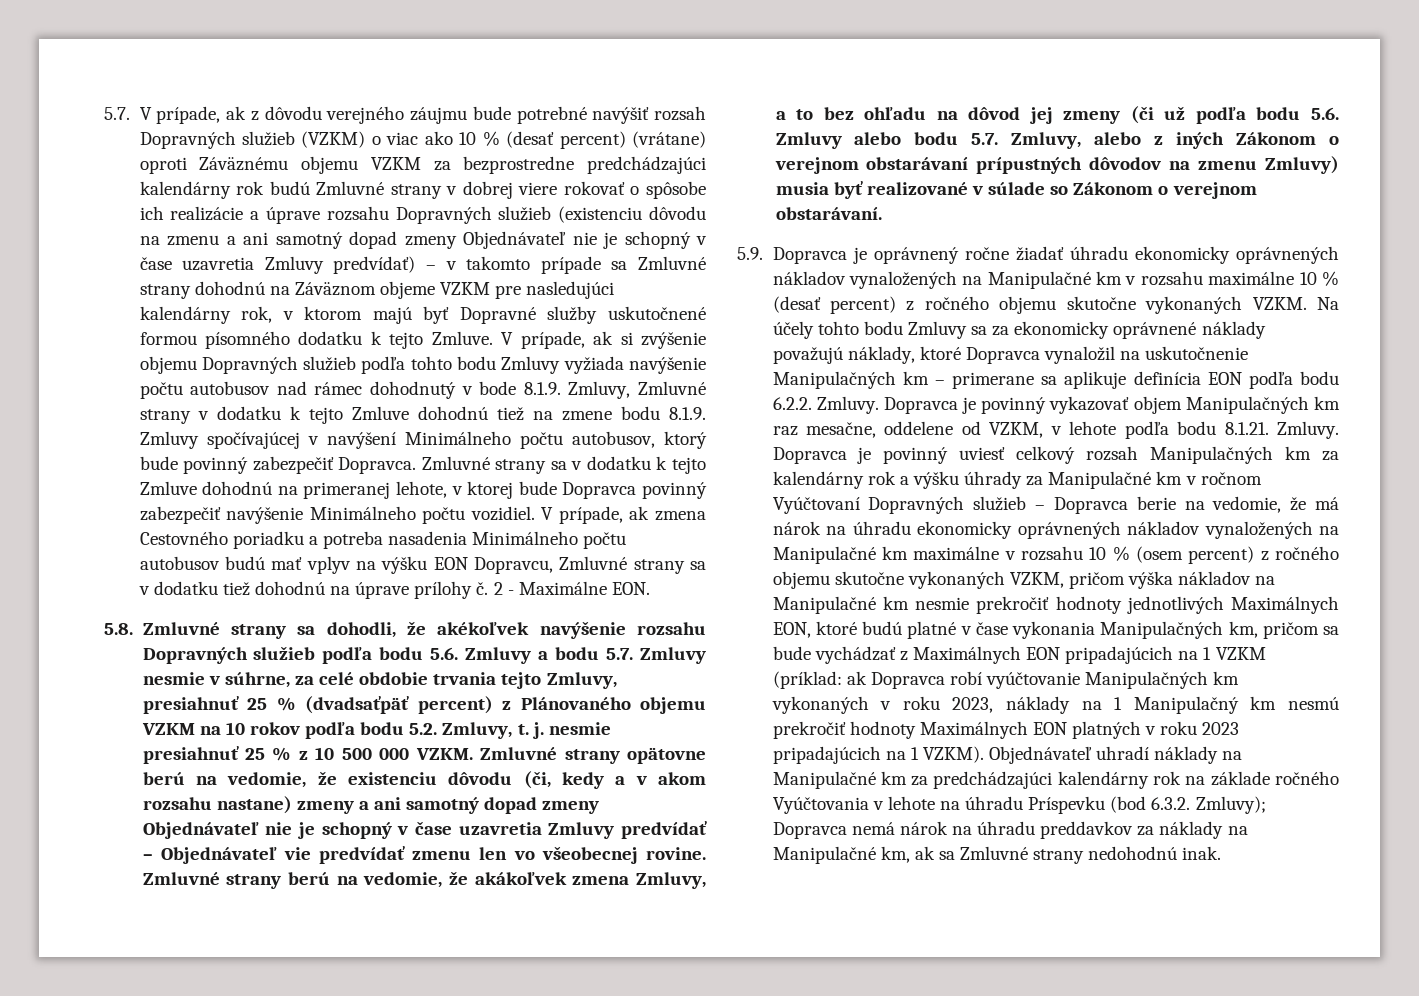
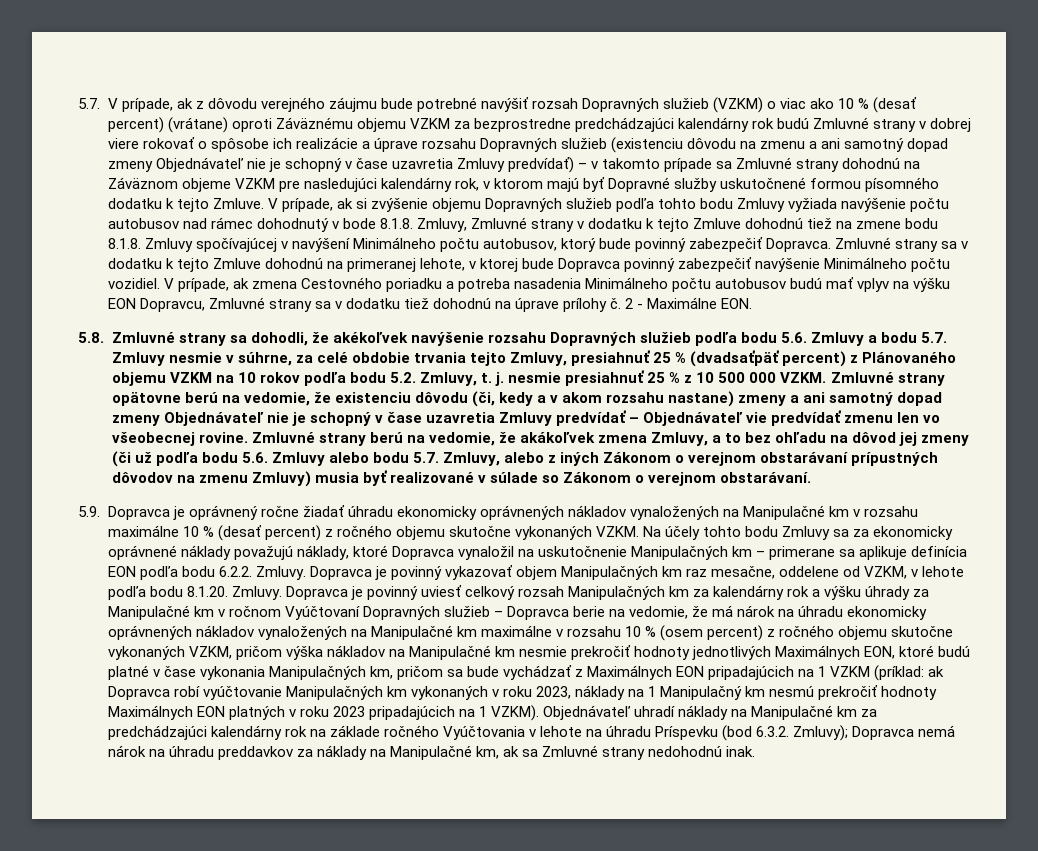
- V prípade, ak si zvýšenie objemu Dopravných služieb podľa tohto bodu Zmluvy vyžiada navýšenie počtu autobusov nad rámec dohodnutý v bode 8.1.9. Zmluvy, Zmluvné strany v dodatku k tejto Zmluve dohodnú tiež na zmene bodu 8.1.9. Zmluvy spočívajúcej v navýšení Minimálneho počtu autobusov, ktorý bude povinný zabezpečiť Dopravca.
+ V prípade, ak si zvýšenie objemu Dopravných služieb podľa tohto bodu Zmluvy vyžiada navýšenie počtu autobusov nad rámec dohodnutý v bode 8.1.8. Zmluvy, Zmluvné strany v dodatku k tejto Zmluve dohodnú tiež na zmene bodu 8.1.8. Zmluvy spočívajúcej v navýšení Minimálneho počtu autobusov, ktorý bude povinný zabezpečiť Dopravca.
- Dopravca je povinný vykazovať objem Manipulačných km raz mesačne, oddelene od VZKM, v lehote podľa bodu 8.1.21. Zmluvy.
+ Dopravca je povinný vykazovať objem Manipulačných km raz mesačne, oddelene od VZKM, v lehote podľa bodu 8.1.20. Zmluvy.

